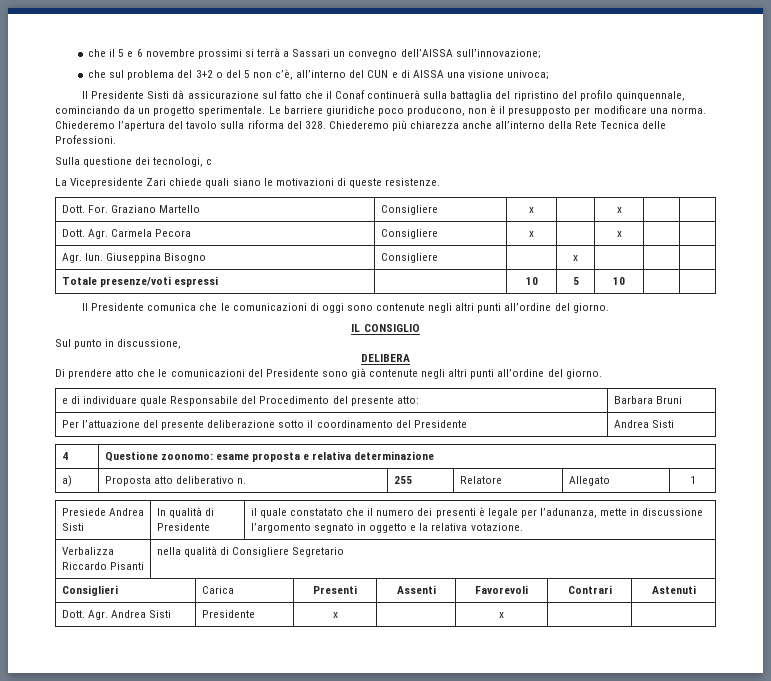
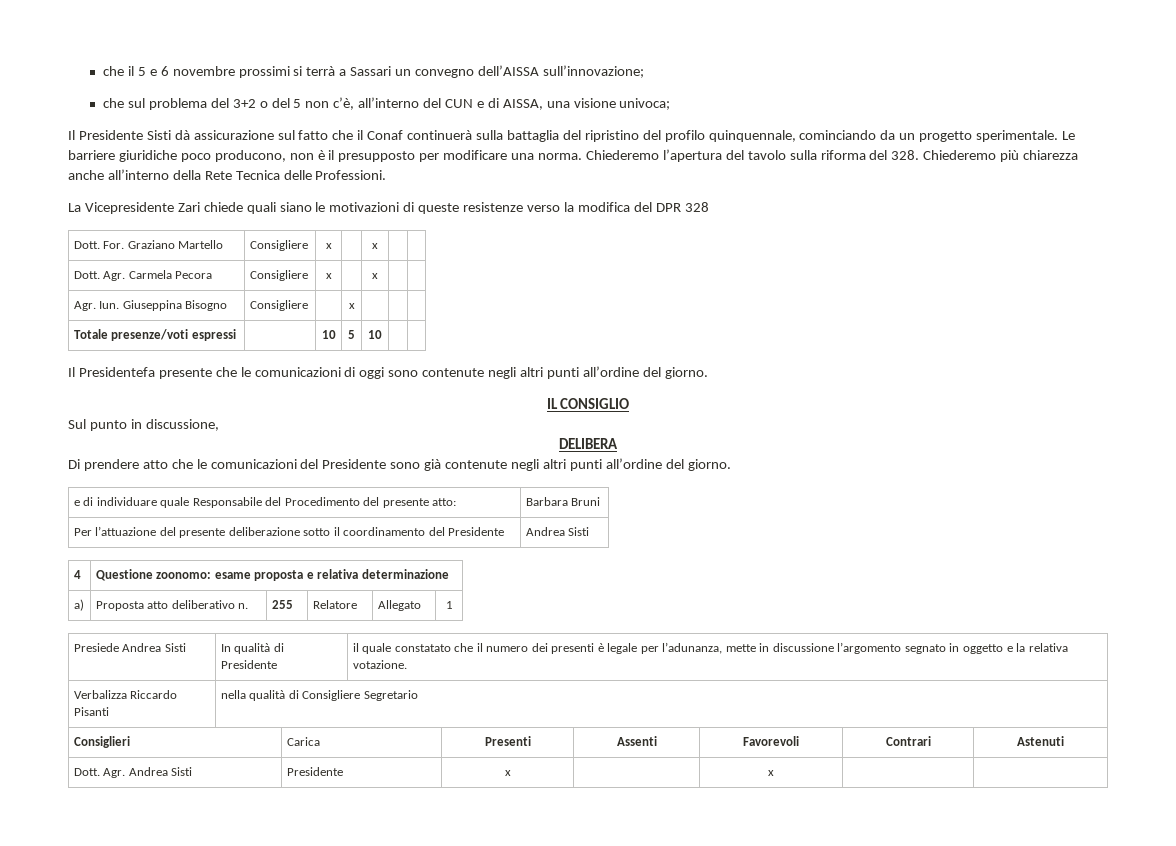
- che sul problema del 3+2 o del 5 non c’è, all’interno del CUN e di AISSA una visione univoca;
+ che sul problema del 3+2 o del 5 non c’è, all’interno del CUN e di AISSA, una visione univoca;
- Sulla questione dei tecnologi, c
- La Vicepresidente Zari chiede quali siano le motivazioni di queste resistenze.
+ La Vicepresidente Zari chiede quali siano le motivazioni di queste resistenze verso la modifica del DPR 328
- Il Presidente comunica che le comunicazioni di oggi sono contenute negli altri punti all’ordine del giorno.
+ Il Presidentefa presente che le comunicazioni di oggi sono contenute negli altri punti all’ordine del giorno.

